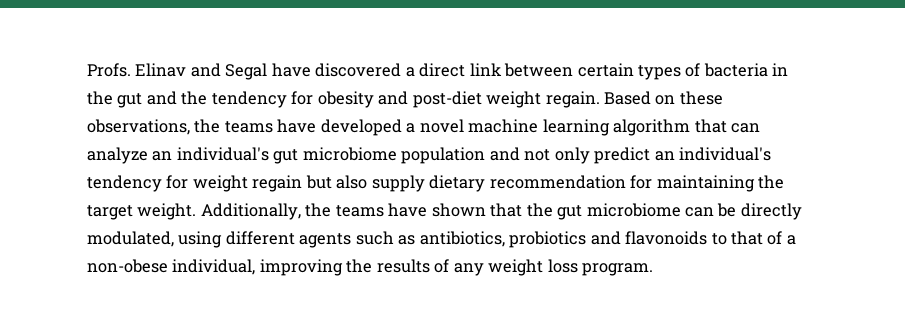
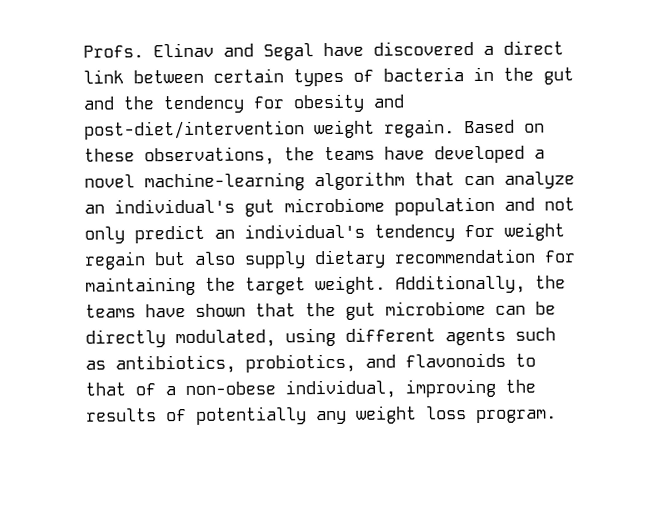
- Elinav and Segal have discovered a direct link between certain types of bacteria in the gut and the tendency for obesity and post-diet weight regain.
+ Elinav and Segal have discovered a direct link between certain types of bacteria in the gut and the tendency for obesity and post-diet/intervention weight regain.
- Based on these observations, the teams have developed a novel machine learning algorithm that can analyze an individual's gut microbiome population and not only predict an individual's tendency for weight regain but also supply dietary recommendation for maintaining the target weight.
+ Based on these observations, the teams have developed a novel machine-learning algorithm that can analyze an individual's gut microbiome population and not only predict an individual's tendency for weight regain but also supply dietary recommendation for maintaining the target weight.
- Additionally, the teams have shown that the gut microbiome can be directly modulated, using different agents such as antibiotics, probiotics and flavonoids to that of a non-obese individual, improving the results of any weight loss program.
+ Additionally, the teams have shown that the gut microbiome can be directly modulated, using different agents such as antibiotics, probiotics, and flavonoids to that of a non-obese individual, improving the results of potentially any weight loss program.

